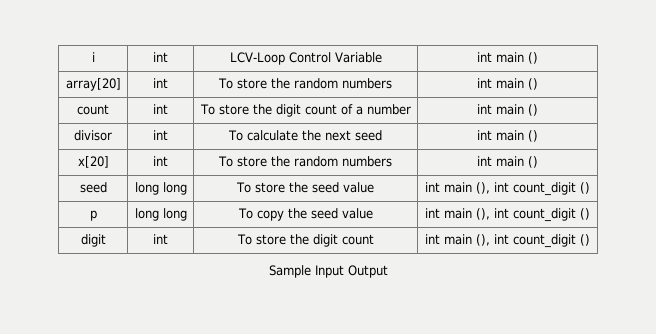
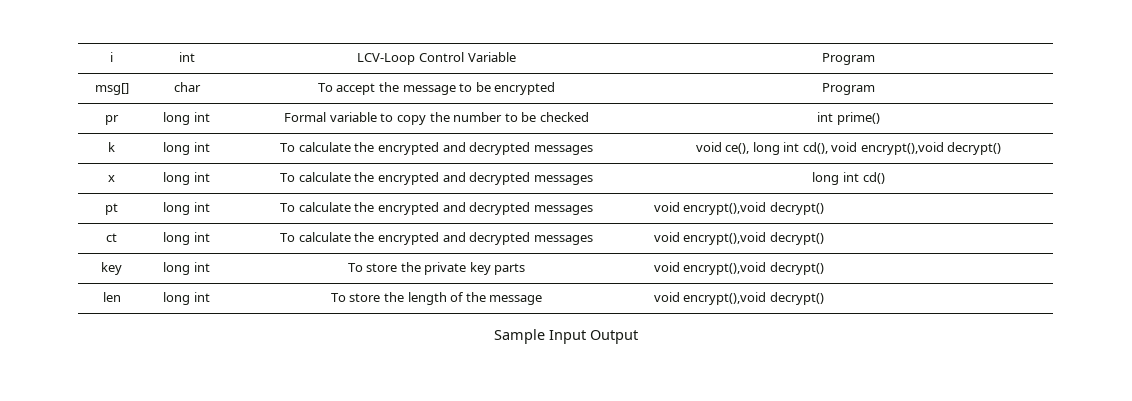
- i | int | LCV-Loop Control Variable | int main ()
- array[20] | int | To store the random numbers | int main ()
- count | int | To store the digit count of a number | int main ()
- divisor | int | To calculate the next seed | int main ()
- x[20] | int | To store the random numbers | int main ()
- seed | long long | To store the seed value | int main (), int count_digit ()
- p | long long | To copy the seed value | int main (), int count_digit ()
- digit | int | To store the digit count | int main (), int count_digit ()
+ i | int | LCV-Loop Control Variable | Program
+ msg[] | char | To accept the message to be encrypted | Program
+ pr | long int | Formal variable to copy the number to be checked | int prime()
+ k | long int | To calculate the encrypted and decrypted messages | void ce(), long int cd(), void encrypt(),void decrypt()
+ x | long int | To calculate the encrypted and decrypted messages | long int cd()
+ pt | long int | To calculate the encrypted and decrypted messages | void encrypt(),void decrypt()
+ ct | long int | To calculate the encrypted and decrypted messages | void encrypt(),void decrypt()
+ key | long int | To store the private key parts | void encrypt(),void decrypt()
+ len | long int | To store the length of the message | void encrypt(),void decrypt()

